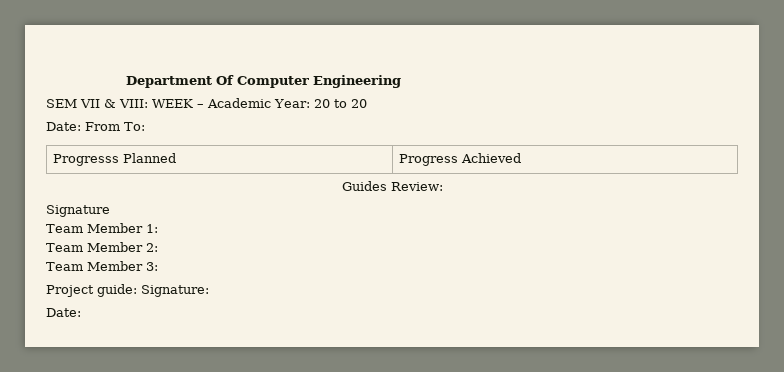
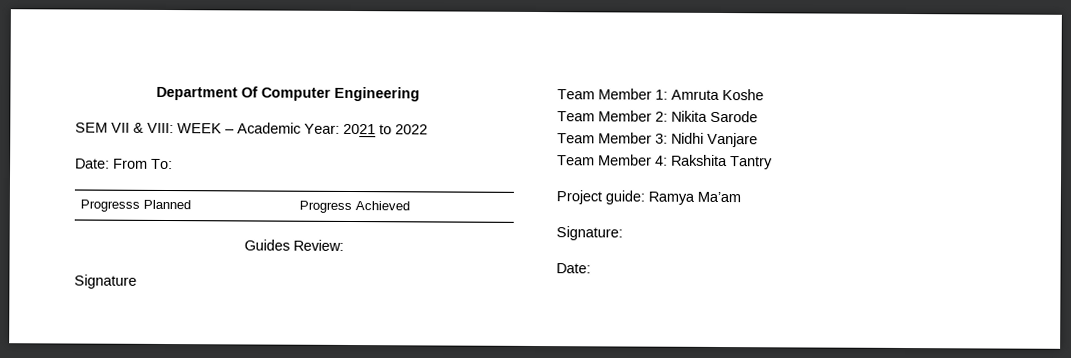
- SEM VII & VIII: WEEK – Academic Year: 20 to 20
+ SEM VII & VIII: WEEK – Academic Year: 2021 to 2022
- Team Member 1:
+ Team Member 1: Amruta Koshe
- Team Member 2:
+ Team Member 2: Nikita Sarode
- Team Member 3:
+ Team Member 3: Nidhi Vanjare
+ Team Member 4: Rakshita Tantry
- Project guide: Signature:
+ Project guide: Ramya Ma’am
+ Signature:

